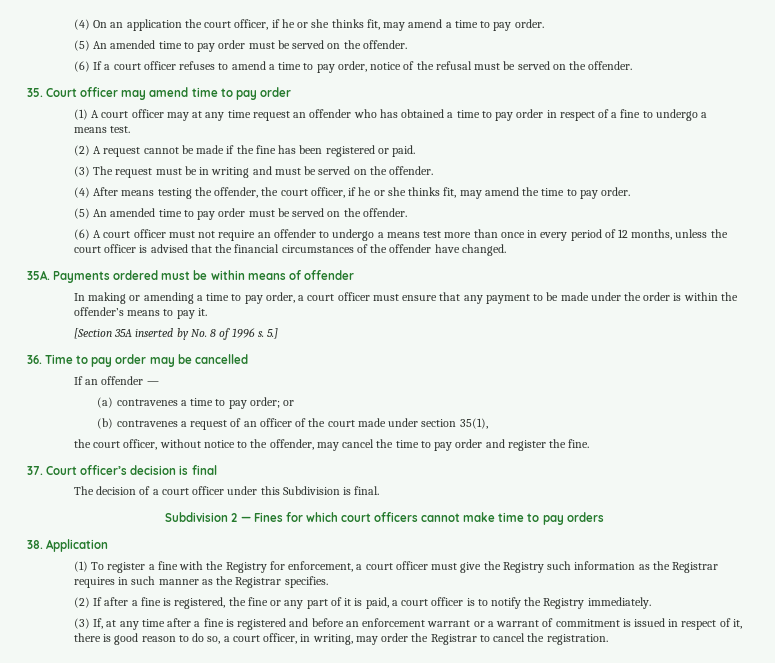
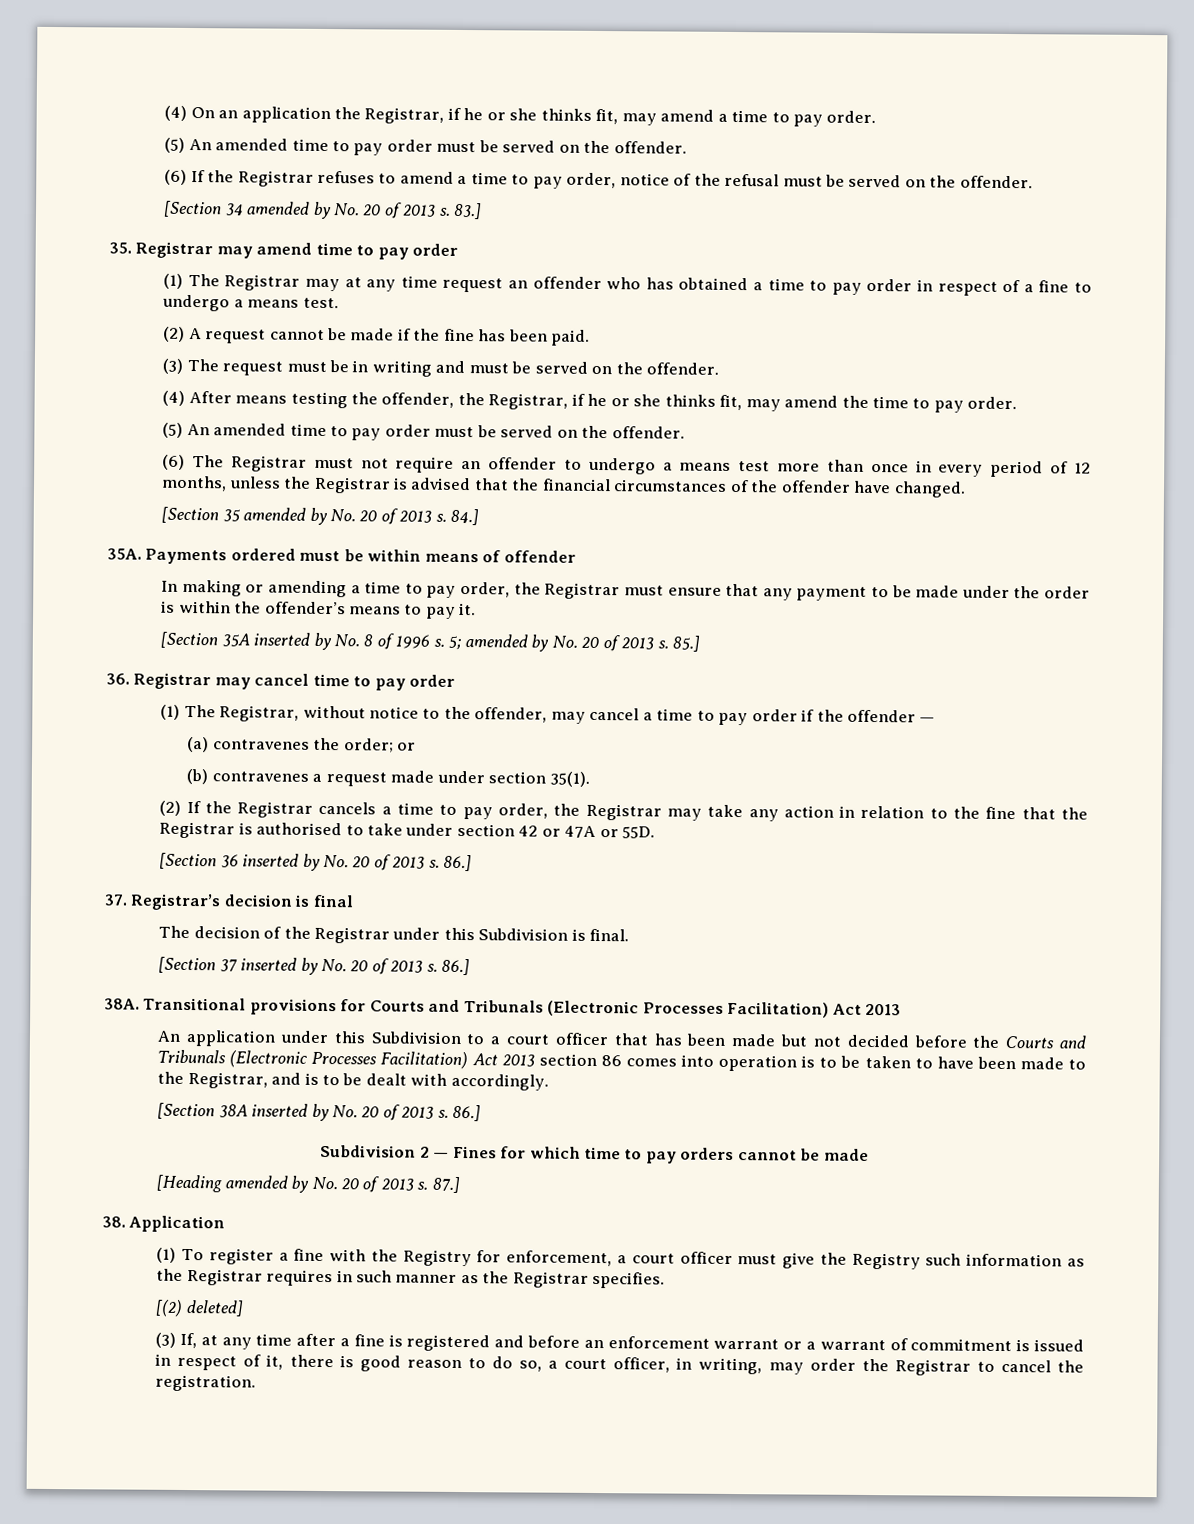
- (4) On an application the court officer, if he or she thinks fit, may amend a time to pay order.
+ (4) On an application the Registrar, if he or she thinks fit, may amend a time to pay order.
- (6) If a court officer refuses to amend a time to pay order, notice of the refusal must be served on the offender.
+ (6) If the Registrar refuses to amend a time to pay order, notice of the refusal must be served on the offender.
+ [Section 34 amended by No. 20 of 2013 s. 83.]
- 35. Court officer may amend time to pay order
+ 35. Registrar may amend time to pay order
- (1) A court officer may at any time request an offender who has obtained a time to pay order in respect of a fine to undergo a means test.
+ (1) The Registrar may at any time request an offender who has obtained a time to pay order in respect of a fine to undergo a means test.
- (2) A request cannot be made if the fine has been registered or paid.
+ (2) A request cannot be made if the fine has been paid.
- (4) After means testing the offender, the court officer, if he or she thinks fit, may amend the time to pay order.
+ (4) After means testing the offender, the Registrar, if he or she thinks fit, may amend the time to pay order.
- (6) A court officer must not require an offender to undergo a means test more than once in every period of 12 months, unless the court officer is advised that the financial circumstances of the offender have changed.
+ (6) The Registrar must not require an offender to undergo a means test more than once in every period of 12 months, unless the Registrar is advised that the financial circumstances of the offender have changed.
+ [Section 35 amended by No. 20 of 2013 s. 84.]
- In making or amending a time to pay order, a court officer must ensure that any payment to be made under the order is within the offender’s means to pay it.
+ In making or amending a time to pay order, the Registrar must ensure that any payment to be made under the order is within the offender’s means to pay it.
- 5.]
- 36. Time to pay order may be cancelled
- If an offender —
+ 5; amended by No. 20 of 2013 s. 85.]
+ 36. Registrar may cancel time to pay order
+ (1) The Registrar, without notice to the offender, may cancel a time to pay order if the offender —
- (a) contravenes a time to pay order; or
+ (a) contravenes the order; or
- (b) contravenes a request of an officer of the court made under section 35(1),
- the court officer, without notice to the offender, may cancel the time to pay order and register the fine.
+ (b) contravenes a request made under section 35(1).
+ (2) If the Registrar cancels a time to pay order, the Registrar may take any action in relation to the fine that the Registrar is authorised to take under section 42 or 47A or 55D.
+ [Section 36 inserted by No. 20 of 2013 s. 86.]
- 37. Court officer’s decision is final
+ 37. Registrar’s decision is final
- The decision of a court officer under this Subdivision is final.
+ The decision of the Registrar under this Subdivision is final.
+ [Section 37 inserted by No. 20 of 2013 s. 86.]
+ 38A. Transitional provisions for Courts and Tribunals (Electronic Processes Facilitation) Act 2013
+ An application under this Subdivision to a court officer that has been made but not decided before the Courts and Tribunals (Electronic Processes Facilitation) Act 2013 section 86 comes into operation is to be taken to have been made to the Registrar, and is to be dealt with accordingly.
+ [Section 38A inserted by No. 20 of 2013 s. 86.]
- Subdivision 2 — Fines for which court officers cannot make time to pay orders
+ Subdivision 2 — Fines for which time to pay orders cannot be made
+ [Heading amended by No. 20 of 2013 s. 87.]
- (2) If after a fine is registered, the fine or any part of it is paid, a court officer is to notify the Registry immediately.
+ [(2) deleted]

